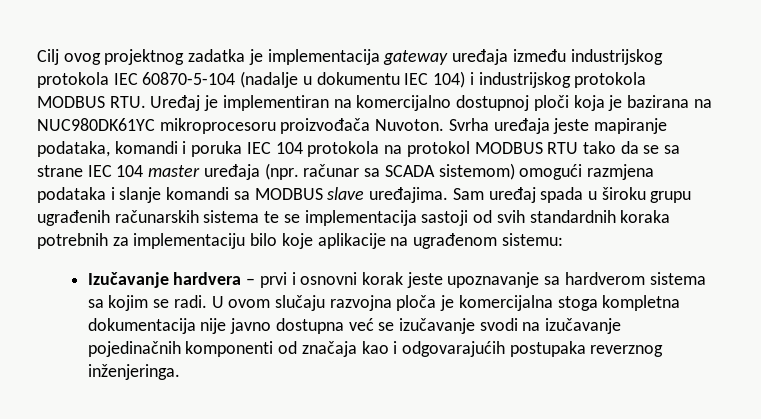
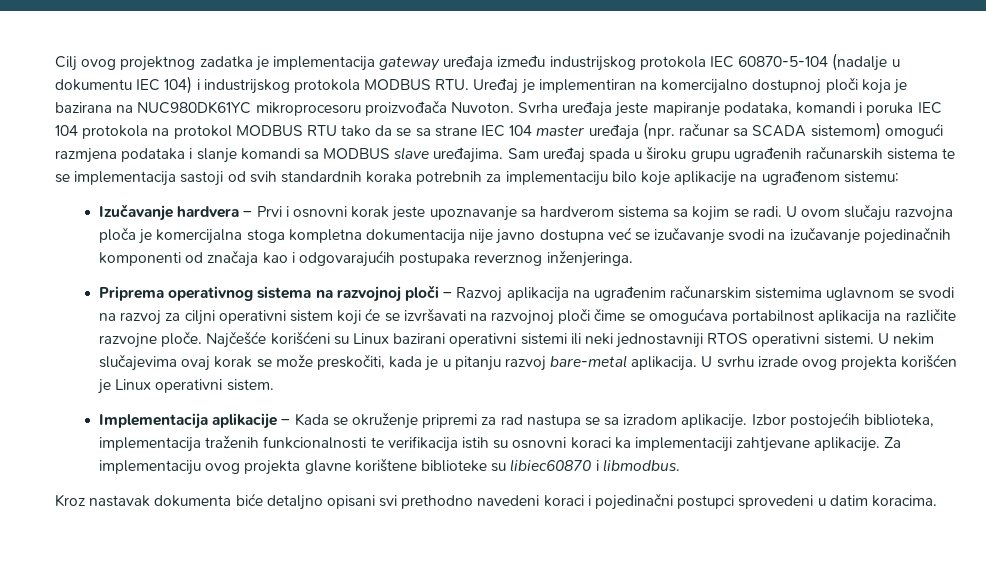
- Izučavanje hardvera – prvi i osnovni korak jeste upoznavanje sa hardverom sistema sa kojim se radi.
+ Izučavanje hardvera – Prvi i osnovni korak jeste upoznavanje sa hardverom sistema sa kojim se radi.
+ Priprema operativnog sistema na razvojnoj ploči – Razvoj aplikacija na ugrađenim računarskim sistemima uglavnom se svodi na razvoj za ciljni operativni sistem koji će se izvršavati na razvojnoj ploči čime se omogućava portabilnost aplikacija na različite razvojne ploče. Najčešće korišćeni su Linux bazirani operativni sistemi ili neki jednostavniji RTOS operativni sistemi. U nekim slučajevima ovaj korak se može preskočiti, kada je u pitanju razvoj bare-metal aplikacija. U svrhu izrade ovog projekta korišćen je Linux operativni sistem.
+ Implementacija aplikacije – Kada se okruženje pripremi za rad nastupa se sa izradom aplikacije. Izbor postojećih biblioteka, implementacija traženih funkcionalnosti te verifikacija istih su osnovni koraci ka implementaciji zahtjevane aplikacije. Za implementaciju ovog projekta glavne korištene biblioteke su libiec60870 i libmodbus.
+ Kroz nastavak dokumenta biće detaljno opisani svi prethodno navedeni koraci i pojedinačni postupci sprovedeni u datim koracima.

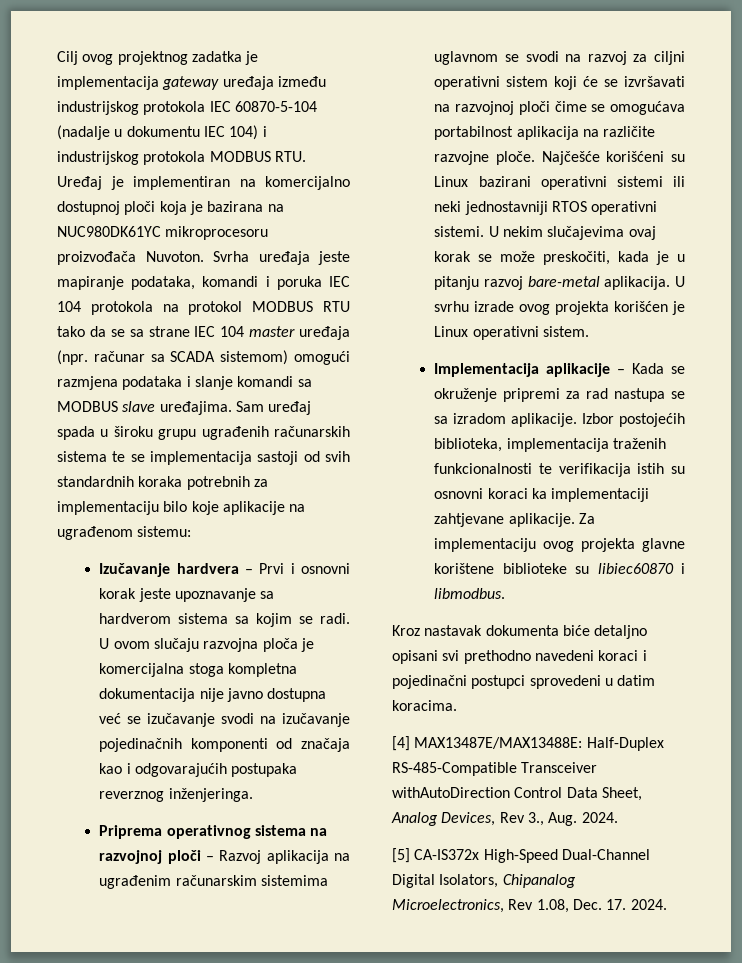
+ [4] MAX13487E/MAX13488E: Half-Duplex RS-485-Compatible Transceiver withAutoDirection Control Data Sheet, Analog Devices, Rev 3., Aug. 2024.
+ [5] CA-IS372x High-Speed Dual-Channel Digital Isolators, Chipanalog Microelectronics, Rev 1.08, Dec. 17. 2024.

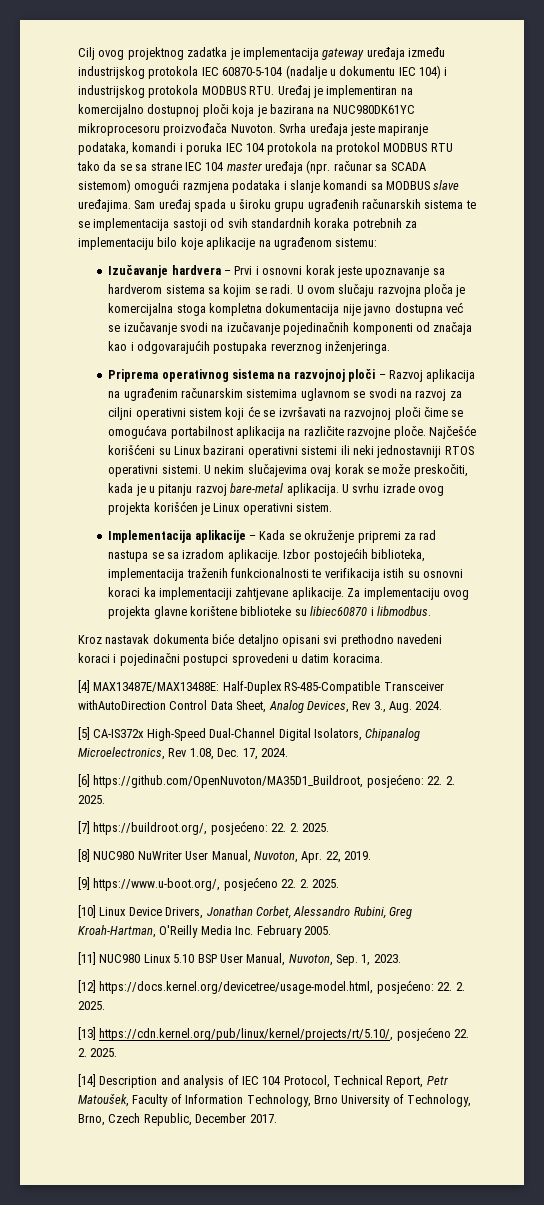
- [5] CA-IS372x High-Speed Dual-Channel Digital Isolators, Chipanalog Microelectronics, Rev 1.08, Dec. 17. 2024.
+ [5] CA-IS372x High-Speed Dual-Channel Digital Isolators, Chipanalog Microelectronics, Rev 1.08, Dec. 17, 2024.
+ [6] https://github.com/OpenNuvoton/MA35D1_Buildroot, posjećeno: 22. 2. 2025.
+ [7] https://buildroot.org/, posjećeno: 22. 2. 2025.
+ [8] NUC980 NuWriter User Manual, Nuvoton, Apr. 22, 2019.
+ [9] https://www.u-boot.org/, posjećeno 22. 2. 2025.
+ [10] Linux Device Drivers, Jonathan Corbet, Alessandro Rubini, Greg Kroah-Hartman, O'Reilly Media Inc. February 2005.
+ [11] NUC980 Linux 5.10 BSP User Manual, Nuvoton, Sep. 1, 2023.
+ [12] https://docs.kernel.org/devicetree/usage-model.html, posjećeno: 22. 2. 2025.
+ [13] https://cdn.kernel.org/pub/linux/kernel/projects/rt/5.10/, posjećeno 22. 2. 2025.
+ [14] Description and analysis of IEC 104 Protocol, Technical Report, Petr Matoušek, Faculty of Information Technology, Brno University of Technology, Brno, Czech Republic, December 2017.

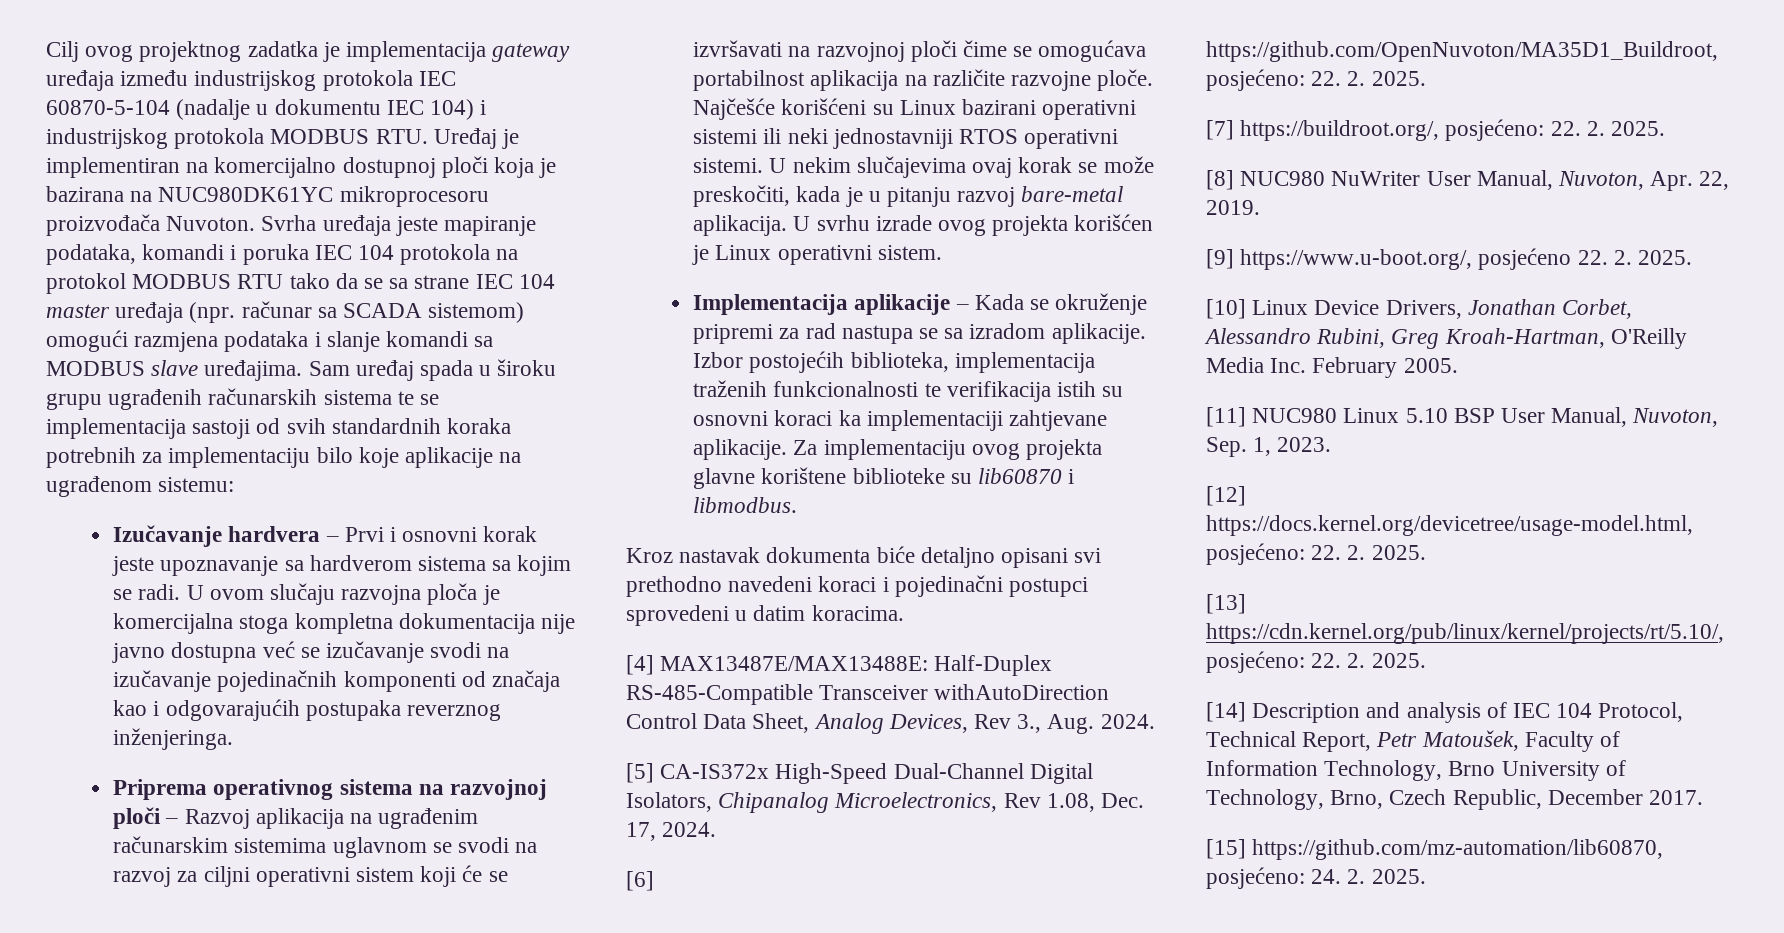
- Za implementaciju ovog projekta glavne korištene biblioteke su libiec60870 i libmodbus.
+ Za implementaciju ovog projekta glavne korištene biblioteke su lib60870 i libmodbus.
- [13] https://cdn.kernel.org/pub/linux/kernel/projects/rt/5.10/, posjećeno 22. 2. 2025.
+ [13] https://cdn.kernel.org/pub/linux/kernel/projects/rt/5.10/, posjećeno: 22. 2. 2025.
+ [15] https://github.com/mz-automation/lib60870, posjećeno: 24. 2. 2025.

